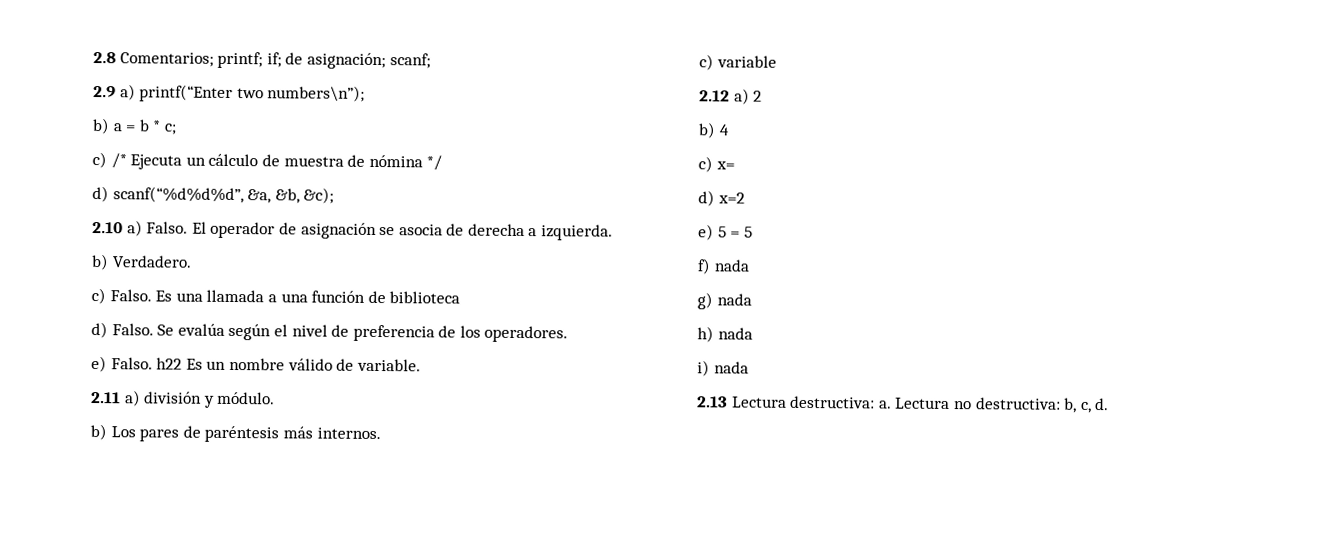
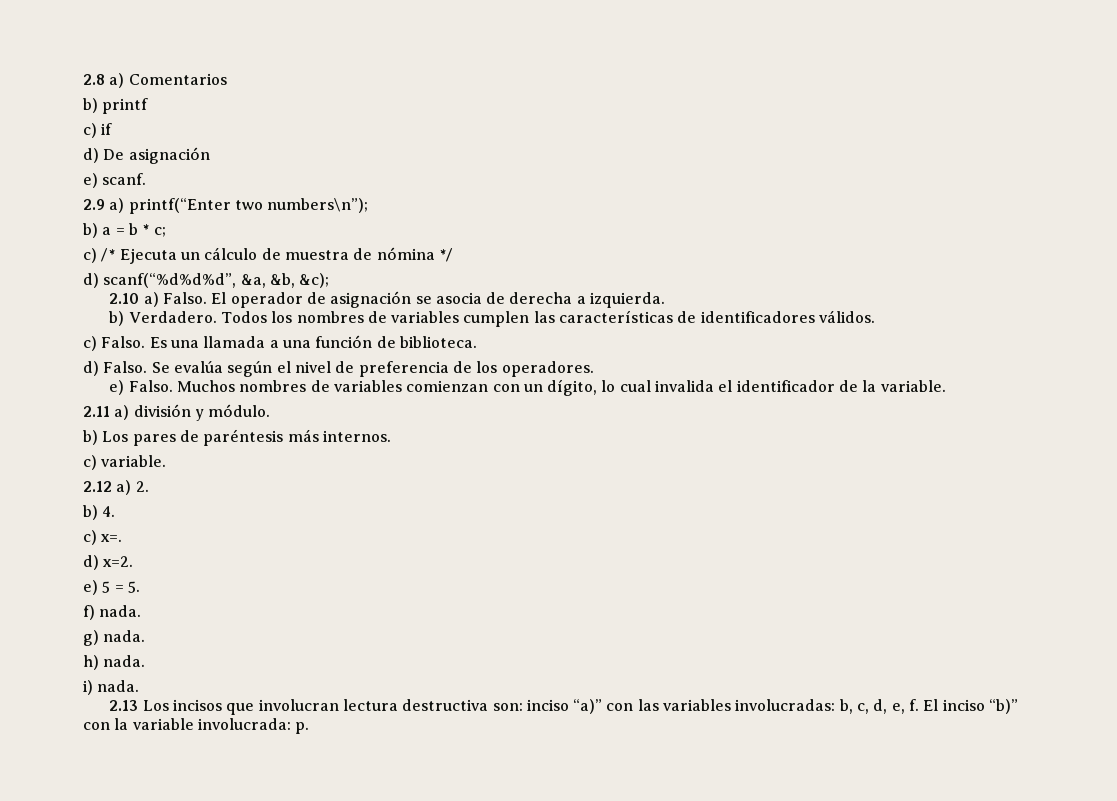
- 2.8 Comentarios; printf; if; de asignación; scanf;
+ 2.8 a) Comentarios
+ b) printf
+ c) if
+ d) De asignación
+ e) scanf.
+ Todos los nombres de variables cumplen las características de identificadores válidos.
- Es una llamada a una función de biblioteca
+ Es una llamada a una función de biblioteca.
- e) Falso. h22 Es un nombre válido de variable.
+ e) Falso. Muchos nombres de variables comienzan con un dígito, lo cual invalida el identificador de la variable.
- c) variable
+ c) variable.
- 2.12 a) 2
- b) 4
- c) x=
- d) x=2
+ 2.12 a) 2.
+ b) 4.
+ c) x=.
+ d) x=2.
- e) 5 = 5
+ e) 5 = 5.
- f) nada
+ f) nada.
- g) nada
+ g) nada.
- h) nada
+ h) nada.
- i) nada
+ i) nada.
- 2.13 Lectura destructiva: a. Lectura no destructiva: b, c, d.
+ 2.13 Los incisos que involucran lectura destructiva son: inciso “a)” con las variables involucradas: b, c, d, e, f. El inciso “b)” con la variable involucrada: p.

